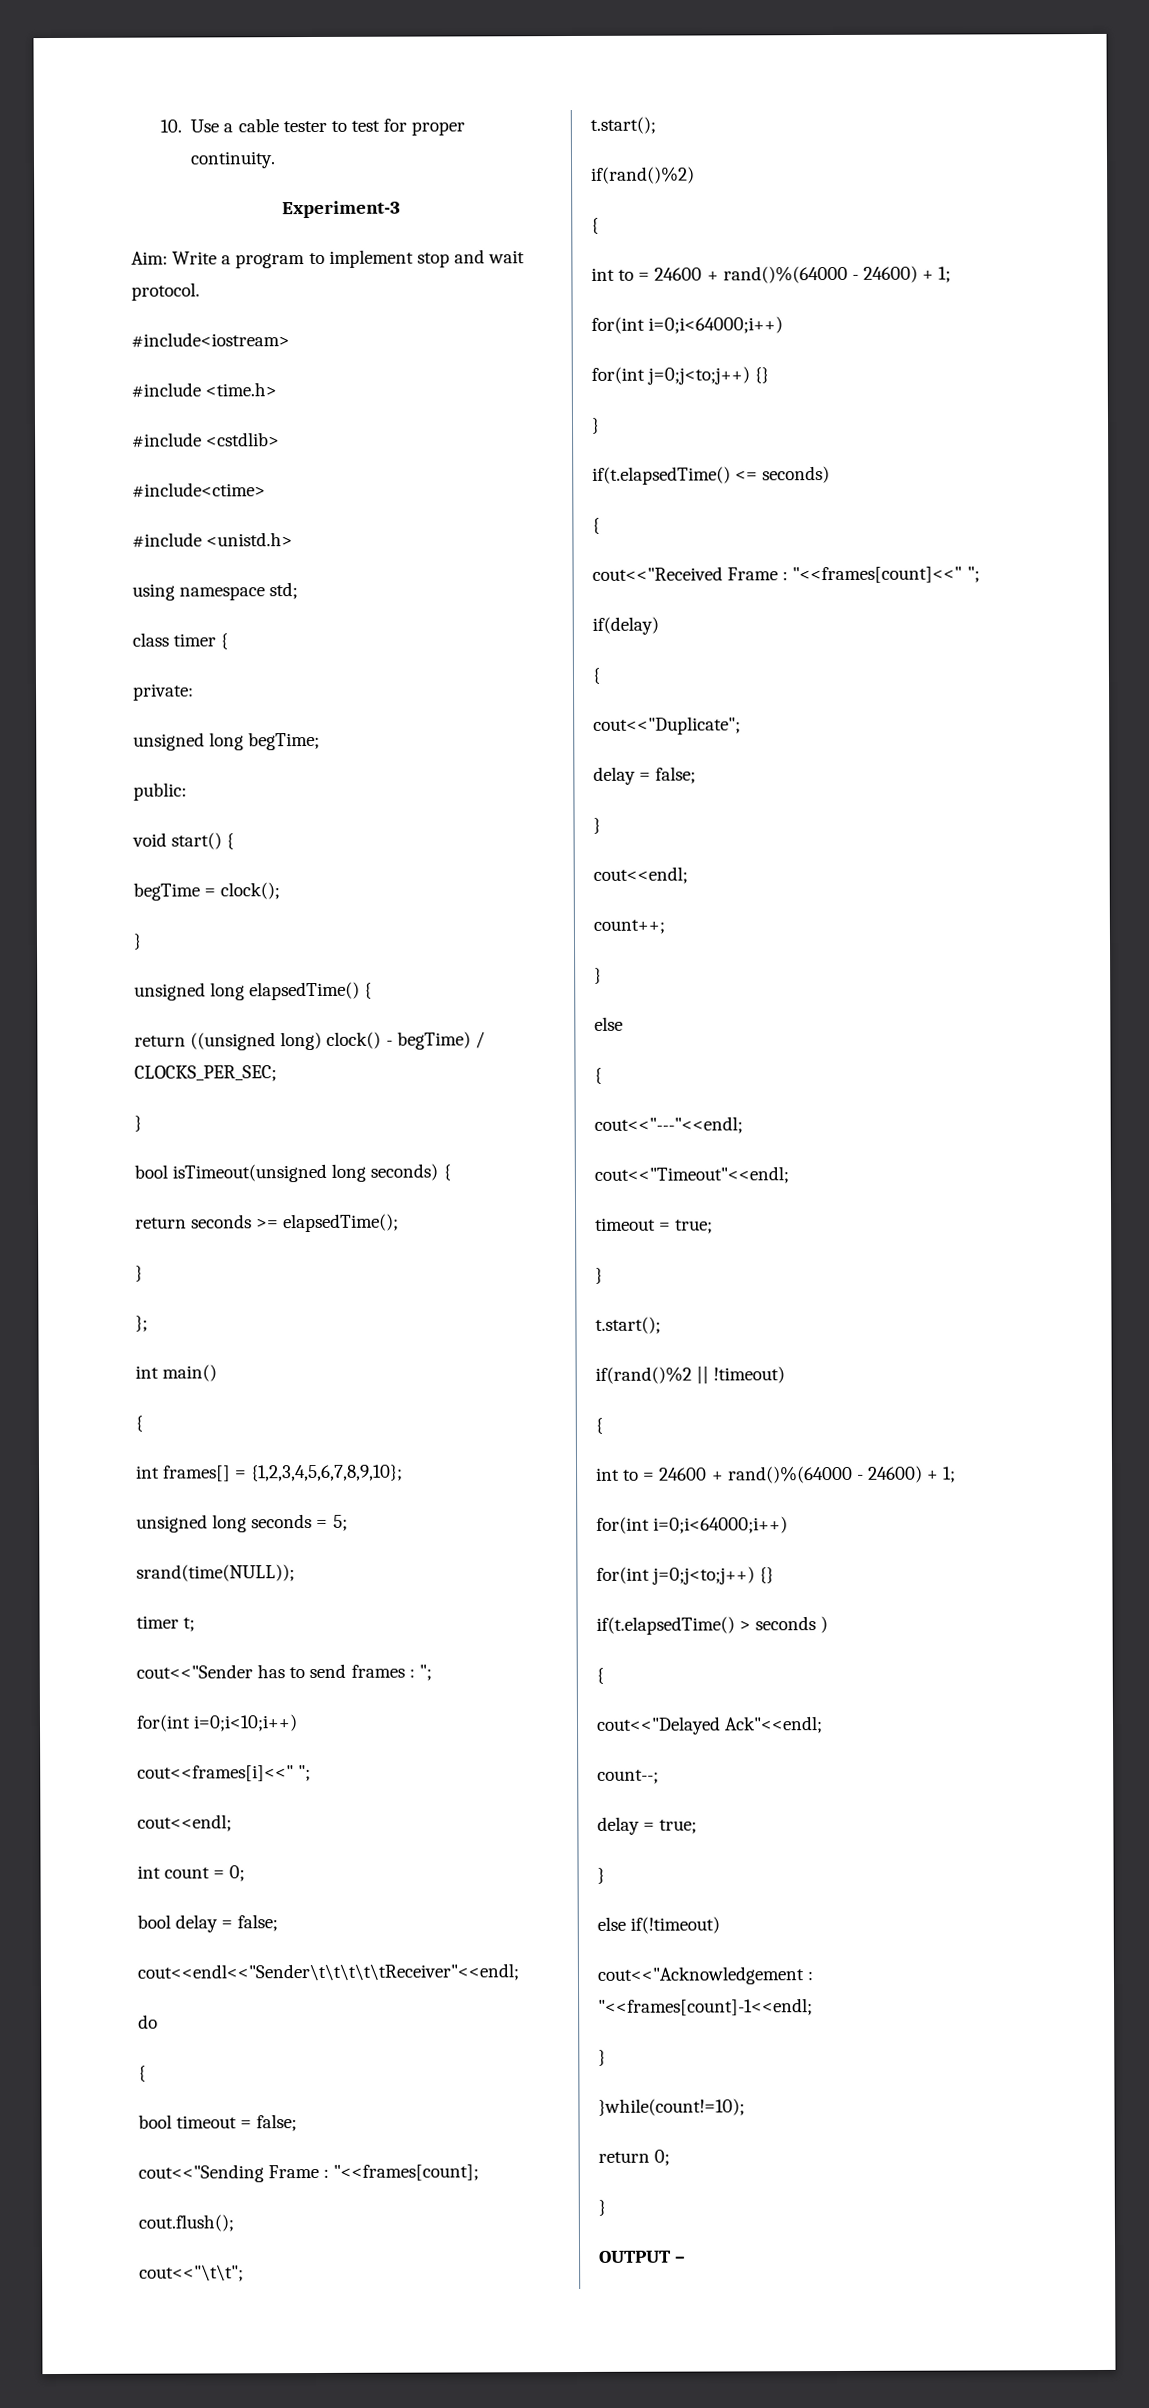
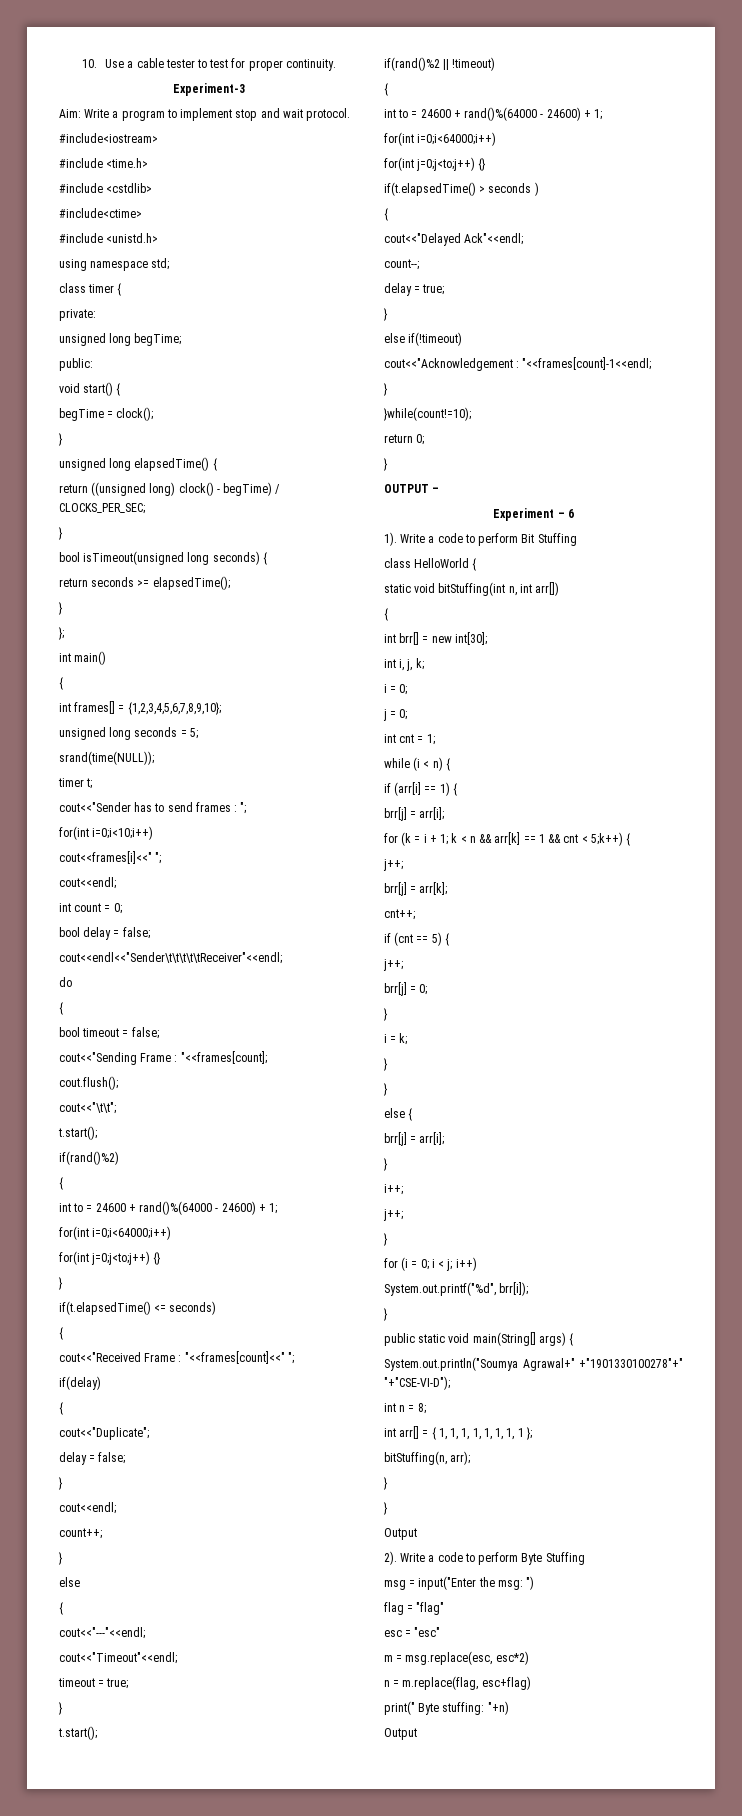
+ Experiment – 6
+ 1). Write a code to perform Bit Stuffing
+ class HelloWorld {
+ static void bitStuffing(int n, int arr[])
+ {
+ int brr[] = new int[30];
+ int i, j, k;
+ i = 0;
+ j = 0;
+ int cnt = 1;
+ while (i < n) {
+ if (arr[i] == 1) {
+ brr[j] = arr[i];
+ for (k = i + 1; k < n && arr[k] == 1 && cnt < 5;k++) {
+ j++;
+ brr[j] = arr[k];
+ cnt++;
+ if (cnt == 5) {
+ j++;
+ brr[j] = 0;
+ }
+ i = k;
+ }
+ }
+ else {
+ brr[j] = arr[i];
+ }
+ i++;
+ j++;
+ }
+ for (i = 0; i < j; i++)
+ System.out.printf("%d", brr[i]);
+ }
+ public static void main(String[] args) {
+ System.out.println("Soumya Agrawal+" +"1901330100278"+" "+"CSE-VI-D");
+ int n = 8;
+ int arr[] = { 1, 1, 1, 1, 1, 1, 1, 1 };
+ bitStuffing(n, arr);
+ }
+ }
+ Output
+ 2). Write a code to perform Byte Stuffing
+ msg = input("Enter the msg: ")
+ flag = "flag"
+ esc = "esc"
+ m = msg.replace(esc, esc*2)
+ n = m.replace(flag, esc+flag)
+ print(" Byte stuffing: "+n)
+ Output

